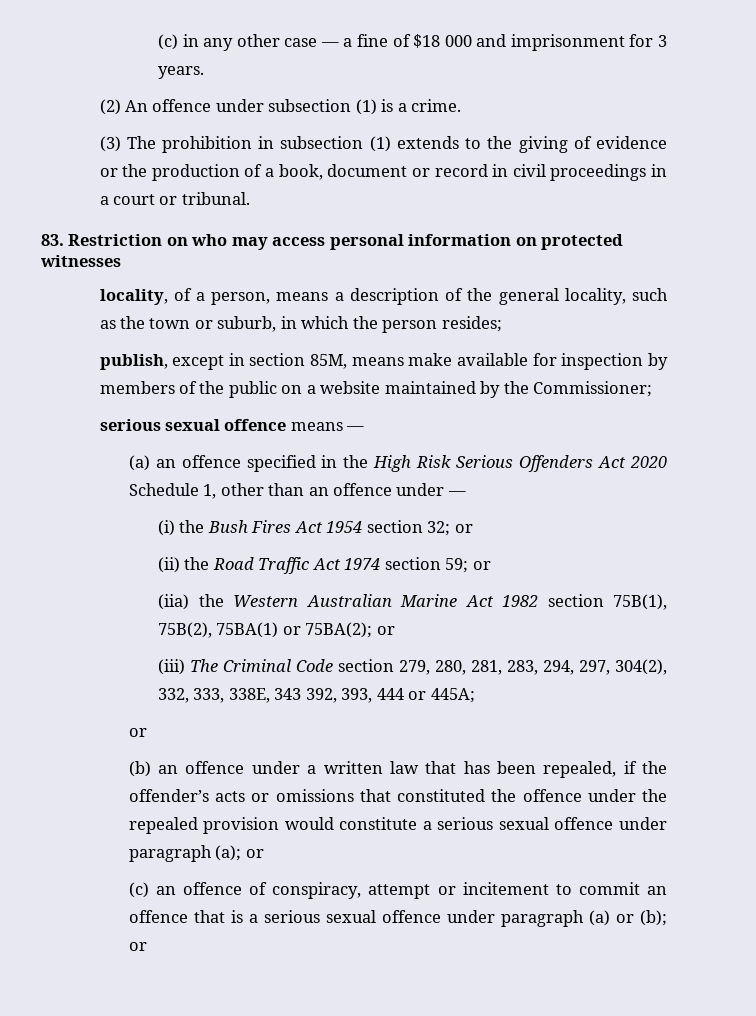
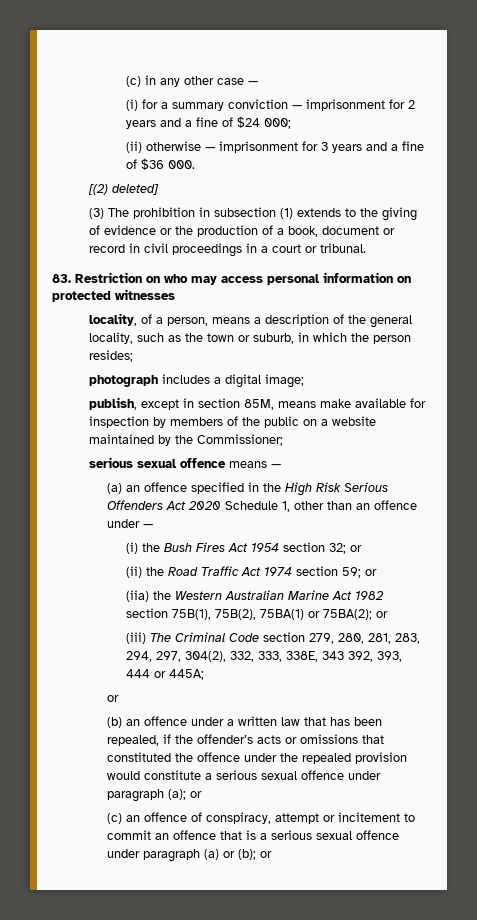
- (c) in any other case — a fine of $18 000 and imprisonment for 3 years.
- (2) An offence under subsection (1) is a crime.
+ (c) in any other case —
+ (i) for a summary conviction — imprisonment for 2 years and a fine of $24 000;
+ (ii) otherwise — imprisonment for 3 years and a fine of $36 000.
+ [(2) deleted]
+ photograph includes a digital image;

